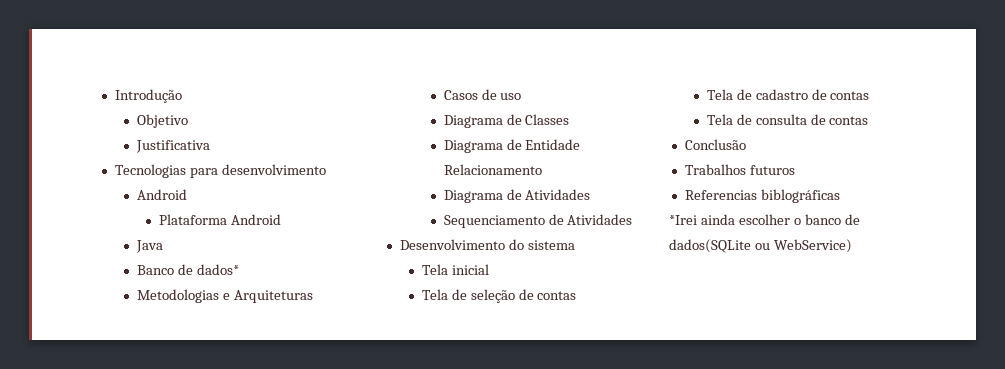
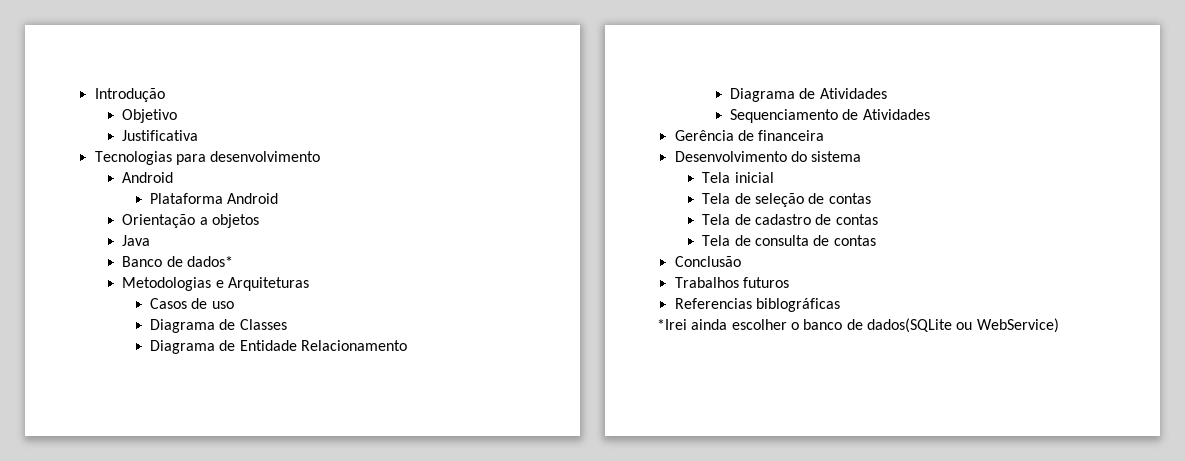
+ Orientação a objetos
+ Gerência de financeira

